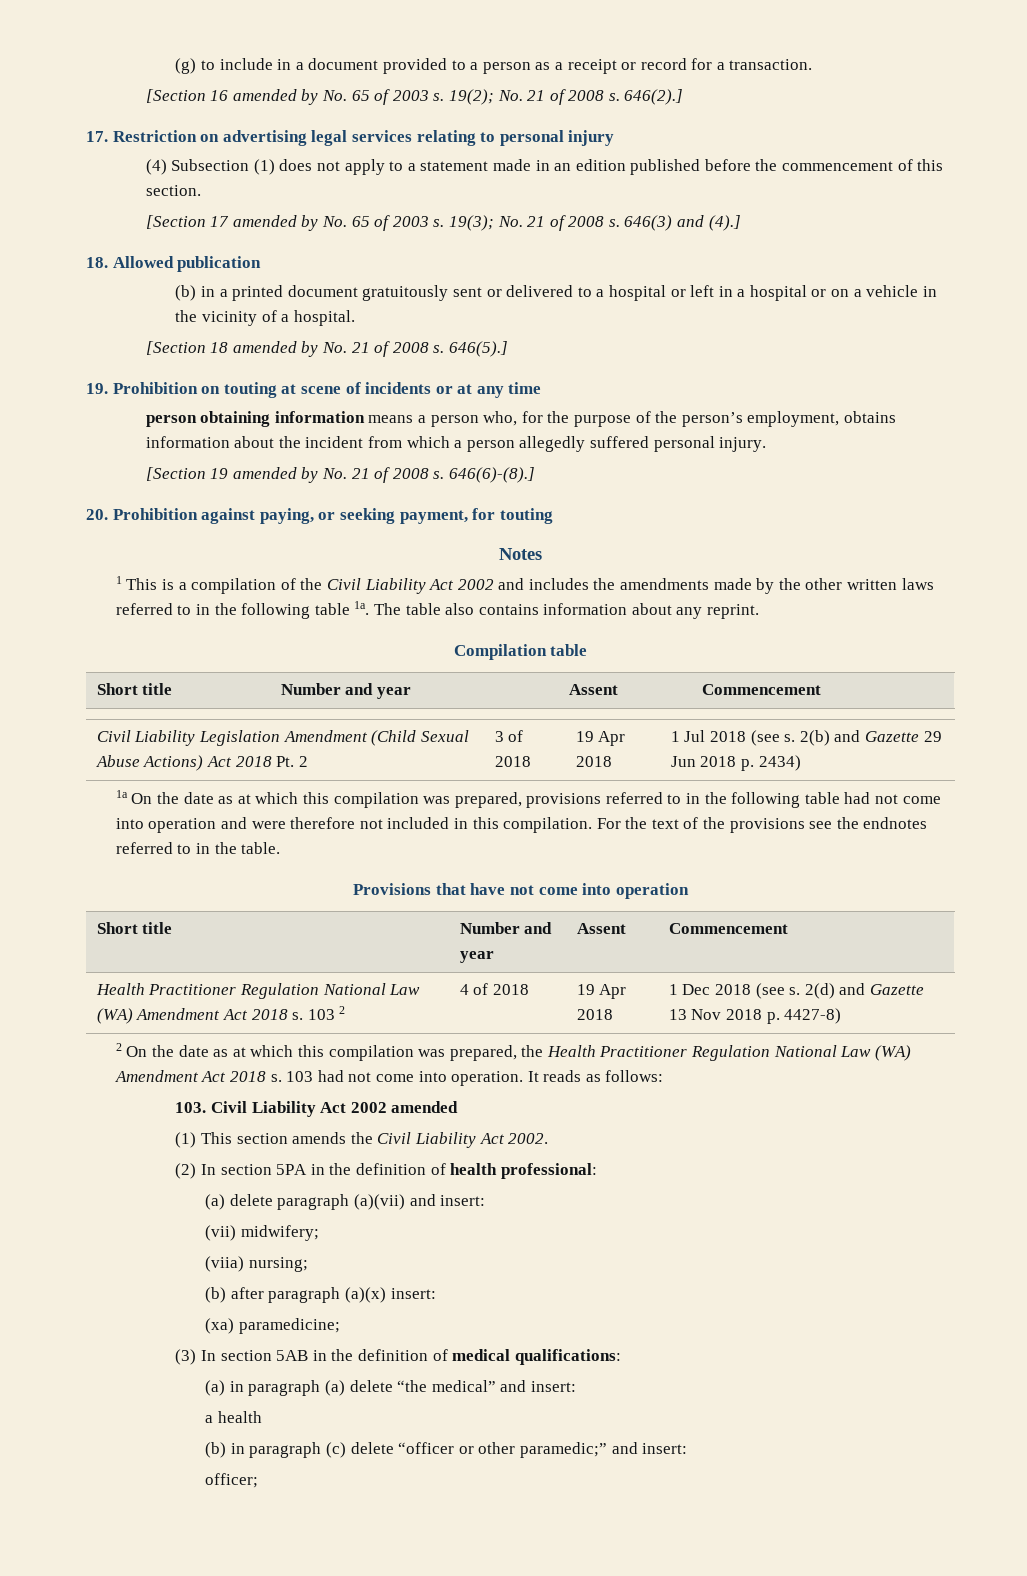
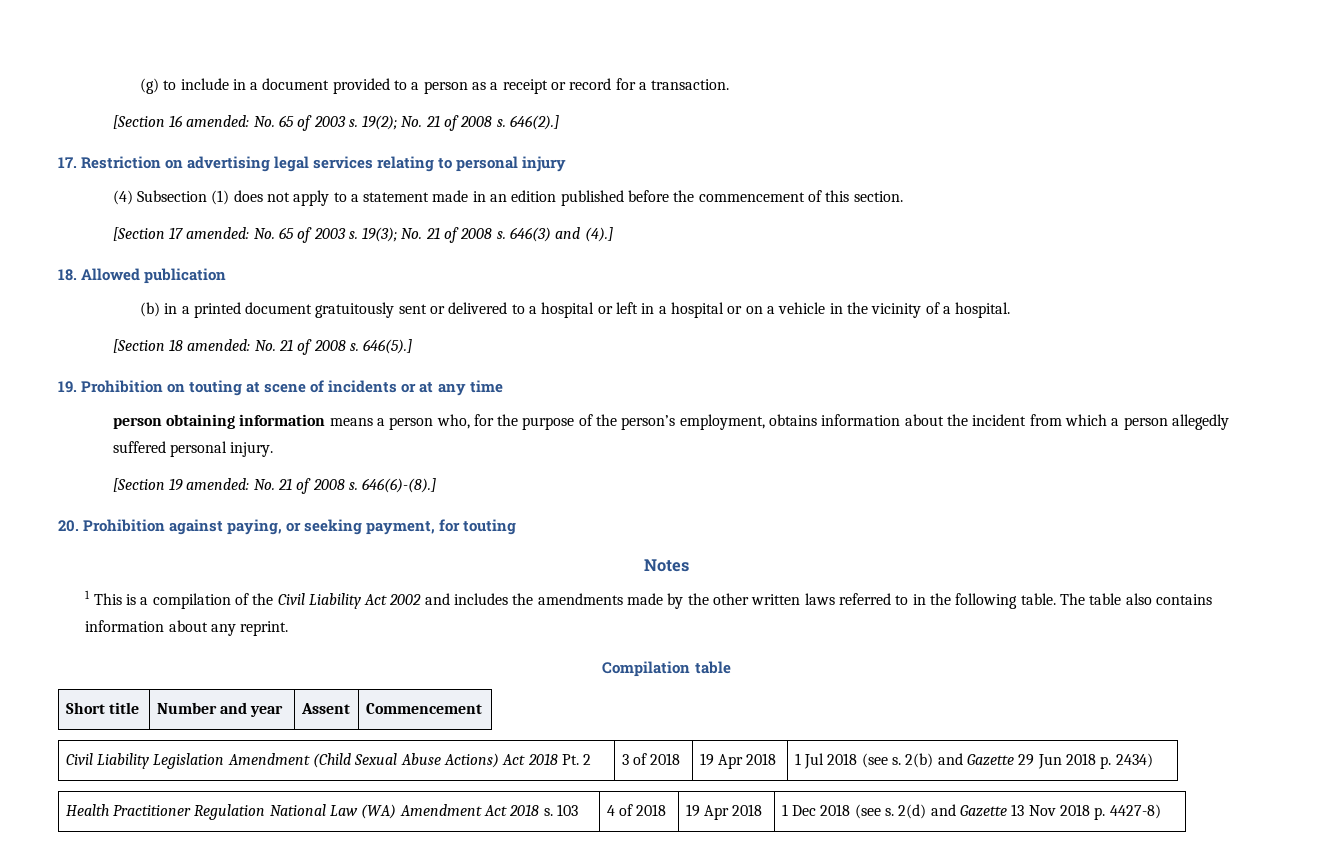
- [Section 16 amended by No. 65 of 2003 s.
+ [Section 16 amended: No. 65 of 2003 s.
- [Section 17 amended by No. 65 of 2003 s.
+ [Section 17 amended: No. 65 of 2003 s.
- [Section 18 amended by No. 21 of 2008 s.
+ [Section 18 amended: No. 21 of 2008 s.
- [Section 19 amended by No. 21 of 2008 s.
+ [Section 19 amended: No. 21 of 2008 s.
- 1 This is a compilation of the Civil Liability Act 2002 and includes the amendments made by the other written laws referred to in the following table 1a.
+ 1 This is a compilation of the Civil Liability Act 2002 and includes the amendments made by the other written laws referred to in the following table.
- 1a On the date as at which this compilation was prepared, provisions referred to in the following table had not come into operation and were therefore not included in this compilation. For the text of the provisions see the endnotes referred to in the table.
- Provisions that have not come into operation
- Short title | Number and year | Assent | Commencement
- Health Practitioner Regulation National Law (WA) Amendment Act 2018 s. 103 2 | 4 of 2018 | 19 Apr 2018 | 1 Dec 2018 (see s. 2(d) and Gazette 13 Nov 2018 p. 4427-8)
+ Health Practitioner Regulation National Law (WA) Amendment Act 2018 s. 103 | 4 of 2018 | 19 Apr 2018 | 1 Dec 2018 (see s. 2(d) and Gazette 13 Nov 2018 p. 4427-8)
- 2 On the date as at which this compilation was prepared, the Health Practitioner Regulation National Law (WA) Amendment Act 2018 s. 103 had not come into operation. It reads as follows:
- 103. Civil Liability Act 2002 amended
- (1) This section amends the Civil Liability Act 2002.
- (2) In section 5PA in the definition of health professional:
- (a) delete paragraph (a)(vii) and insert:
- (vii) midwifery;
- (viia) nursing;
- (b) after paragraph (a)(x) insert:
- (xa) paramedicine;
- (3) In section 5AB in the definition of medical qualifications:
- (a) in paragraph (a) delete “the medical” and insert:
- a health
- (b) in paragraph (c) delete “officer or other paramedic;” and insert:
- officer;

